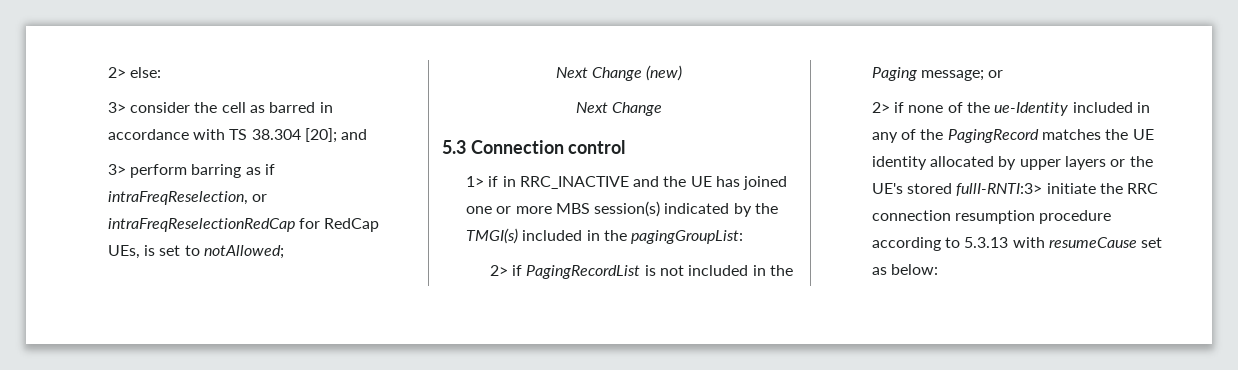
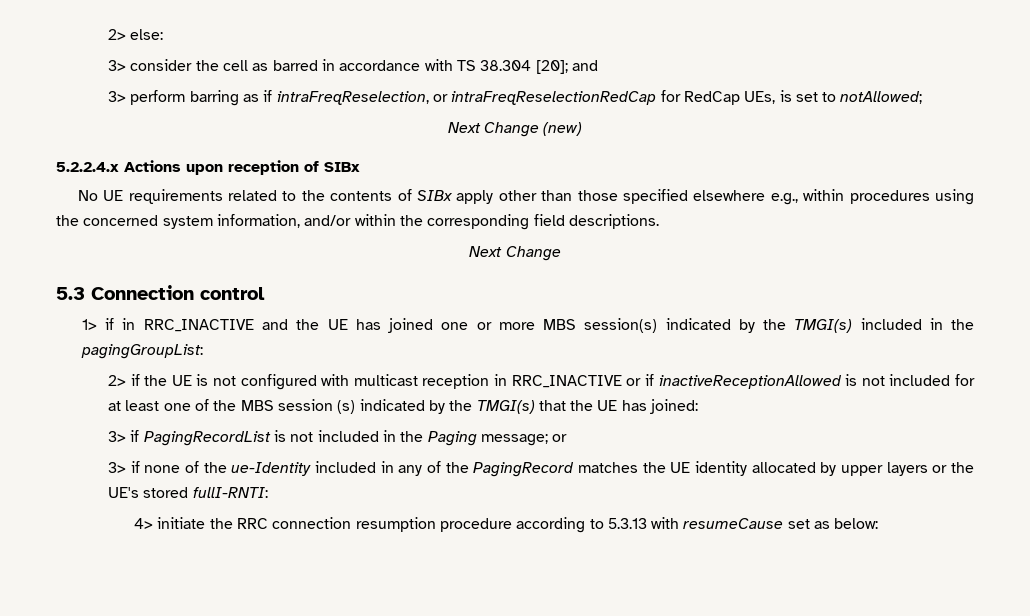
+ 5.2.2.4.x Actions upon reception of SIBx
+ No UE requirements related to the contents of SIBx apply other than those specified elsewhere e.g., within procedures using the concerned system information, and/or within the corresponding field descriptions.
- 2> if PagingRecordList is not included in the Paging message; or
+ 2> if the UE is not configured with multicast reception in RRC_INACTIVE or if inactiveReceptionAllowed is not included for at least one of the MBS session (s) indicated by the TMGI(s) that the UE has joined:
+ 3> if PagingRecordList is not included in the Paging message; or
- 2> if none of the ue-Identity included in any of the PagingRecord matches the UE identity allocated by upper layers or the UE's stored fullI-RNTI:3> initiate the RRC connection resumption procedure according to 5.3.13 with resumeCause set as below:
+ 3> if none of the ue-Identity included in any of the PagingRecord matches the UE identity allocated by upper layers or the UE's stored fullI-RNTI:
+ 4> initiate the RRC connection resumption procedure according to 5.3.13 with resumeCause set as below:

